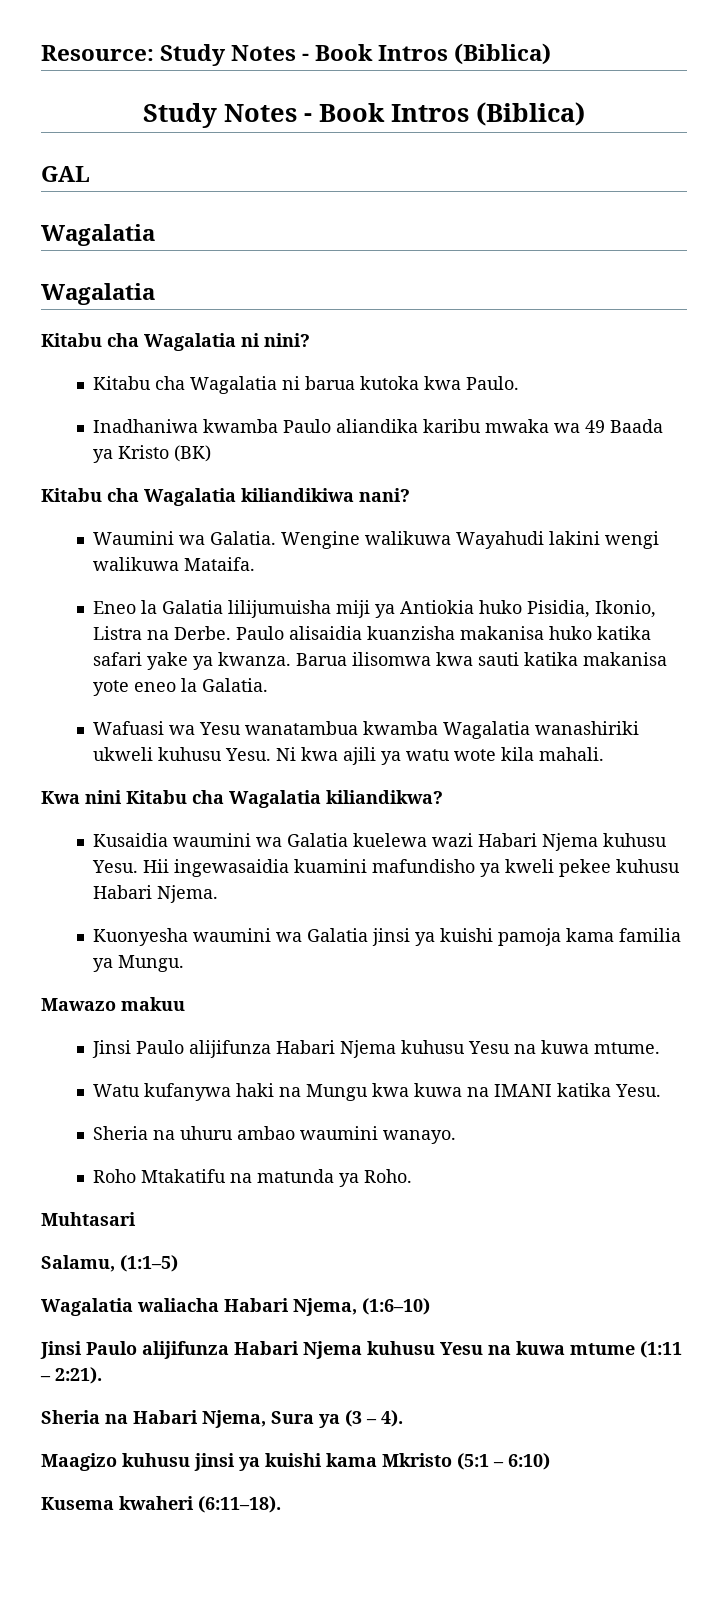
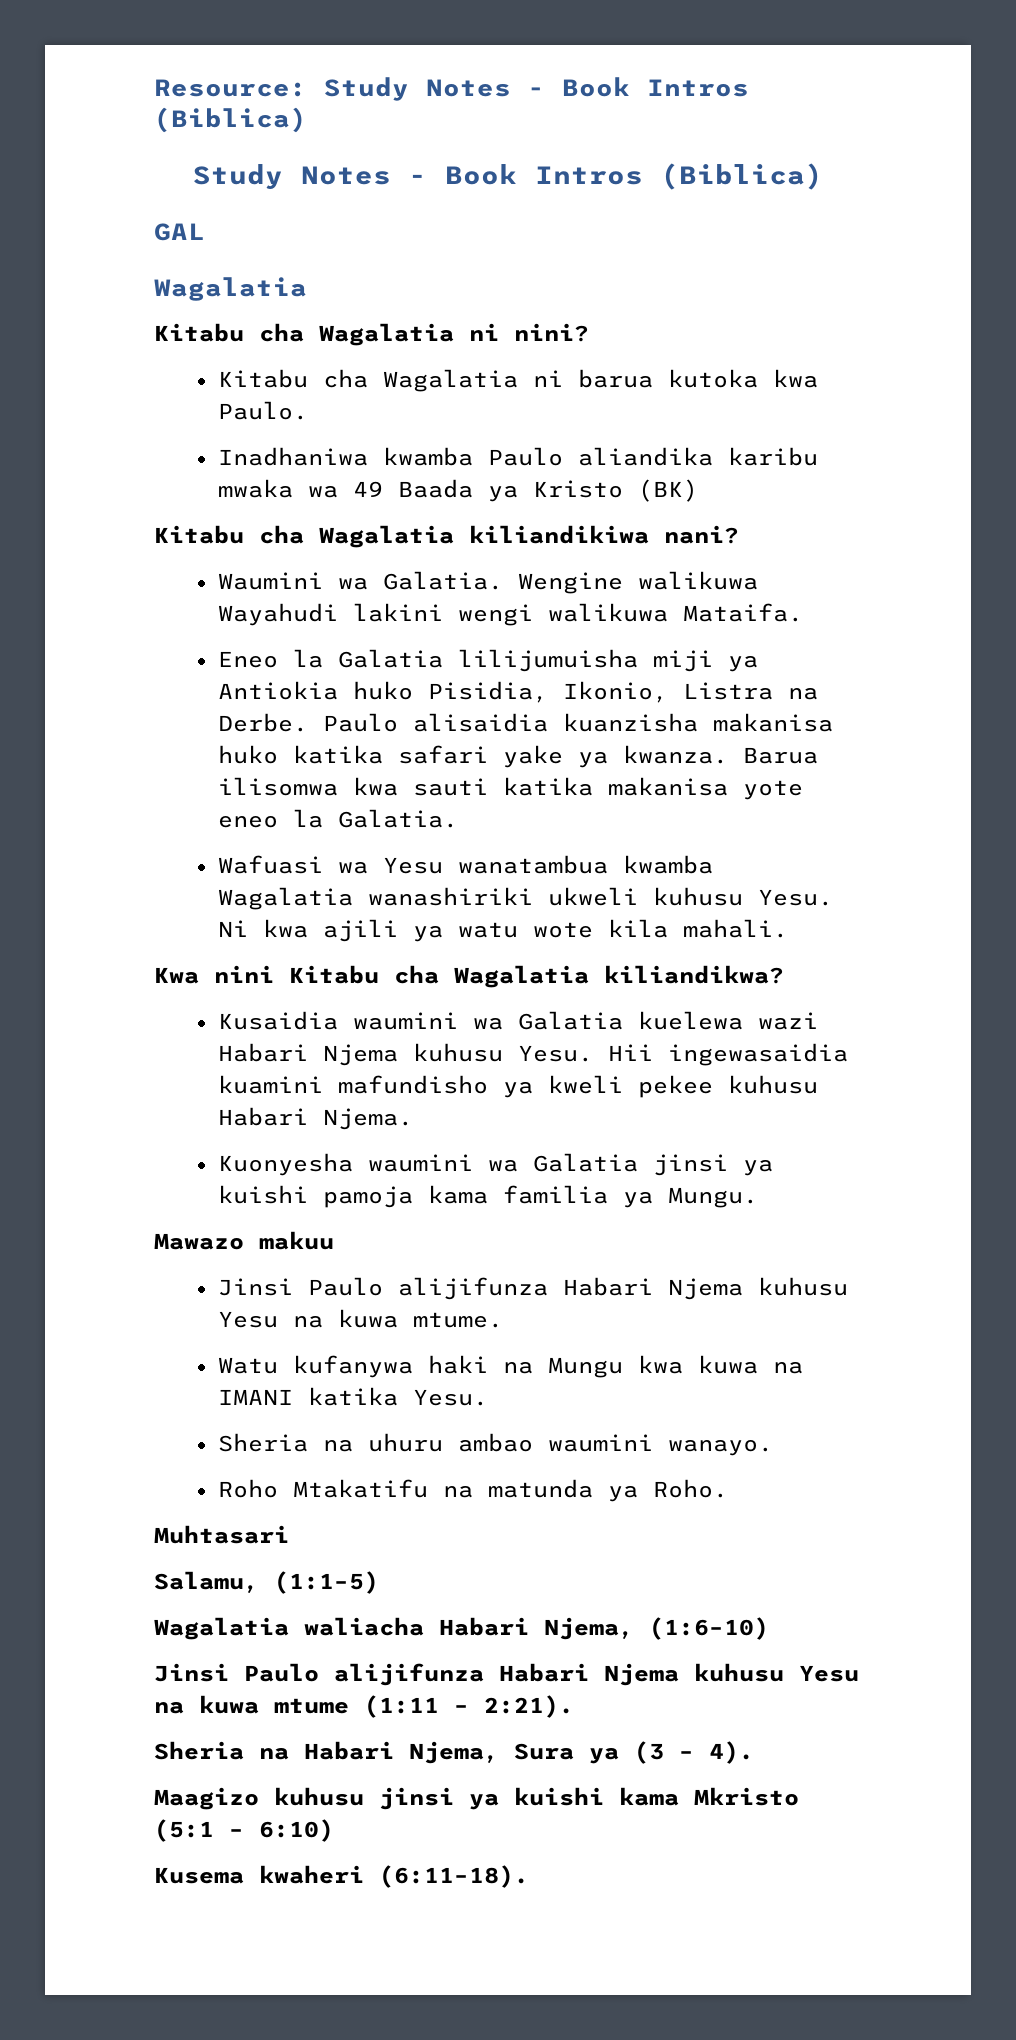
  GAL
- Wagalatia

